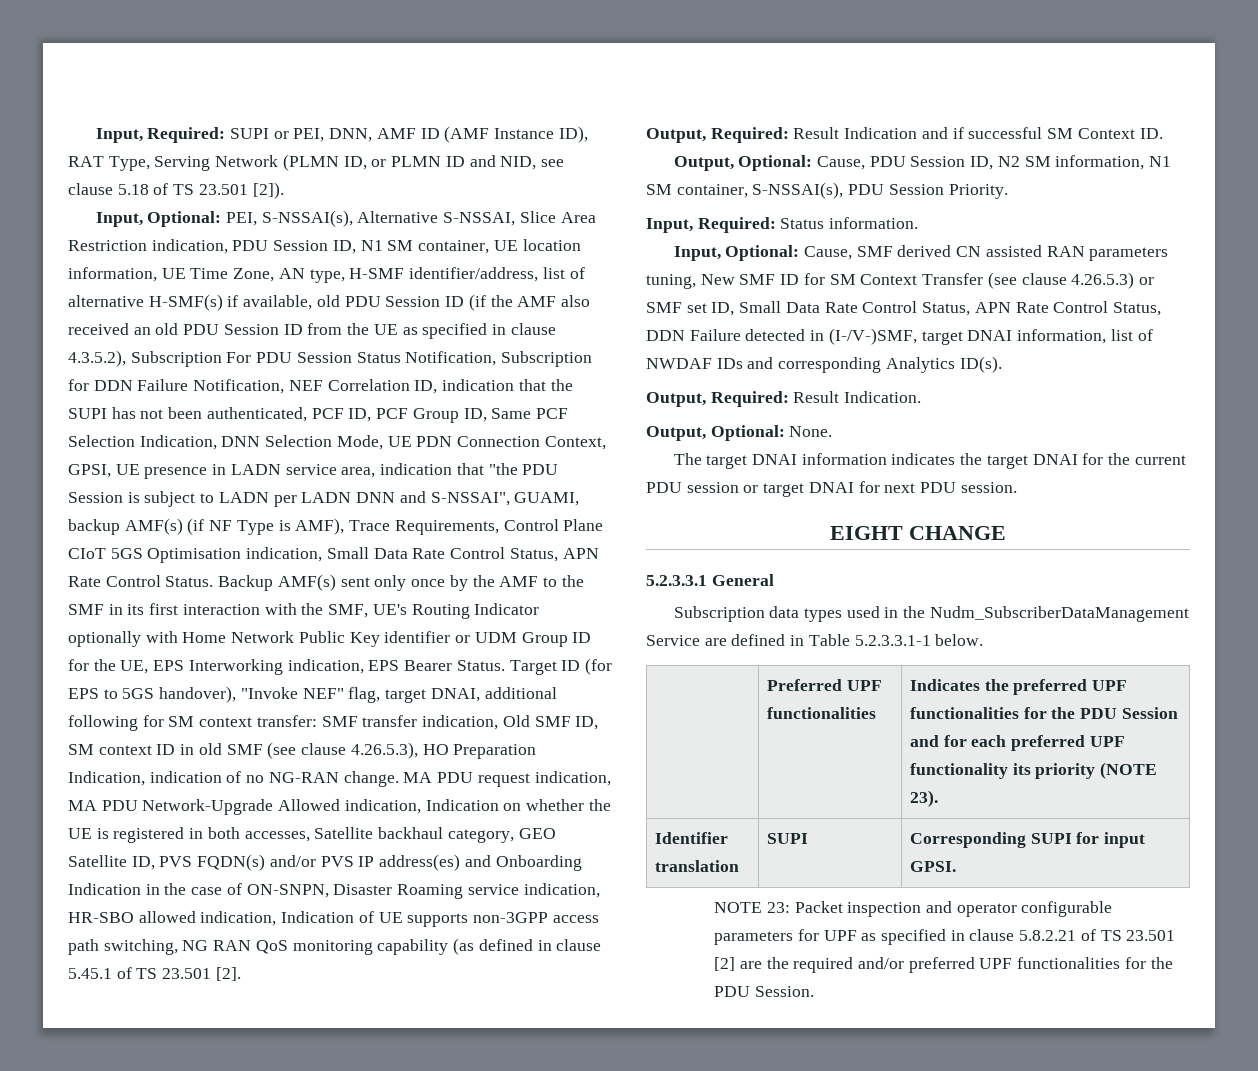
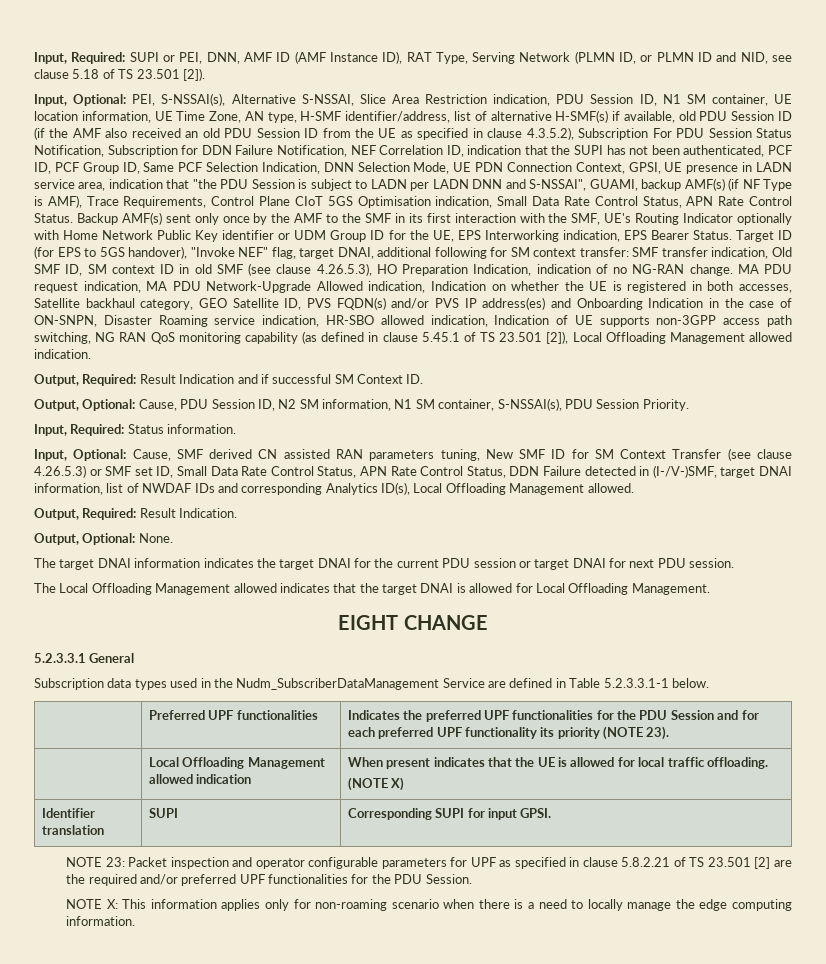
- MA PDU request indication, MA PDU Network-Upgrade Allowed indication, Indication on whether the UE is registered in both accesses, Satellite backhaul category, GEO Satellite ID, PVS FQDN(s) and/or PVS IP address(es) and Onboarding Indication in the case of ON-SNPN, Disaster Roaming service indication, HR-SBO allowed indication, Indication of UE supports non-3GPP access path switching, NG RAN QoS monitoring capability (as defined in clause 5.45.1 of TS 23.501 [2].
+ MA PDU request indication, MA PDU Network-Upgrade Allowed indication, Indication on whether the UE is registered in both accesses, Satellite backhaul category, GEO Satellite ID, PVS FQDN(s) and/or PVS IP address(es) and Onboarding Indication in the case of ON-SNPN, Disaster Roaming service indication, HR-SBO allowed indication, Indication of UE supports non-3GPP access path switching, NG RAN QoS monitoring capability (as defined in clause 5.45.1 of TS 23.501 [2]), Local Offloading Management allowed indication.
- Input, Optional: Cause, SMF derived CN assisted RAN parameters tuning, New SMF ID for SM Context Transfer (see clause 4.26.5.3) or SMF set ID, Small Data Rate Control Status, APN Rate Control Status, DDN Failure detected in (I-/V-)SMF, target DNAI information, list of NWDAF IDs and corresponding Analytics ID(s).
+ Input, Optional: Cause, SMF derived CN assisted RAN parameters tuning, New SMF ID for SM Context Transfer (see clause 4.26.5.3) or SMF set ID, Small Data Rate Control Status, APN Rate Control Status, DDN Failure detected in (I-/V-)SMF, target DNAI information, list of NWDAF IDs and corresponding Analytics ID(s), Local Offloading Management allowed.
+ The Local Offloading Management allowed indicates that the target DNAI is allowed for Local Offloading Management.
+ | Local Offloading Management allowed indication | When present indicates that the UE is allowed for local traffic offloading.
+ (NOTE X)
+ NOTE X: This information applies only for non-roaming scenario when there is a need to locally manage the edge computing information.

